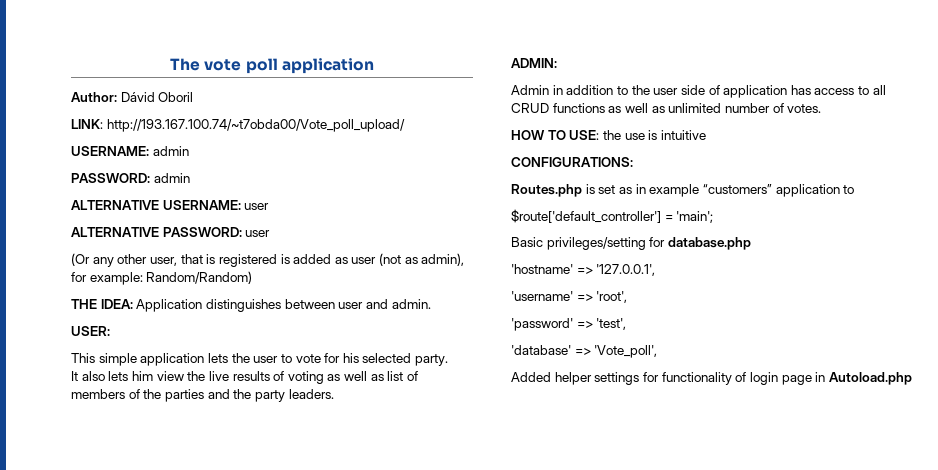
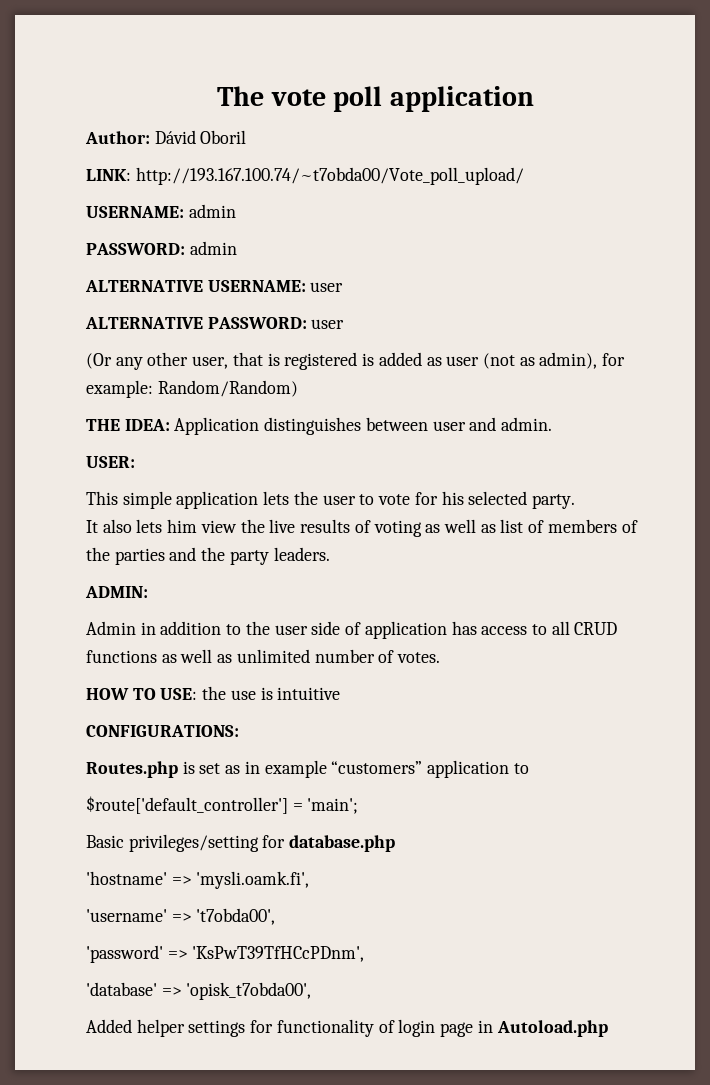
- 'hostname' => '127.0.0.1',
+ 'hostname' => 'mysli.oamk.fi',
- 'username' => 'root',
+ 'username' => 't7obda00',
- 'password' => 'test',
+ 'password' => 'KsPwT39TfHCcPDnm',
- 'database' => 'Vote_poll',
+ 'database' => 'opisk_t7obda00',

